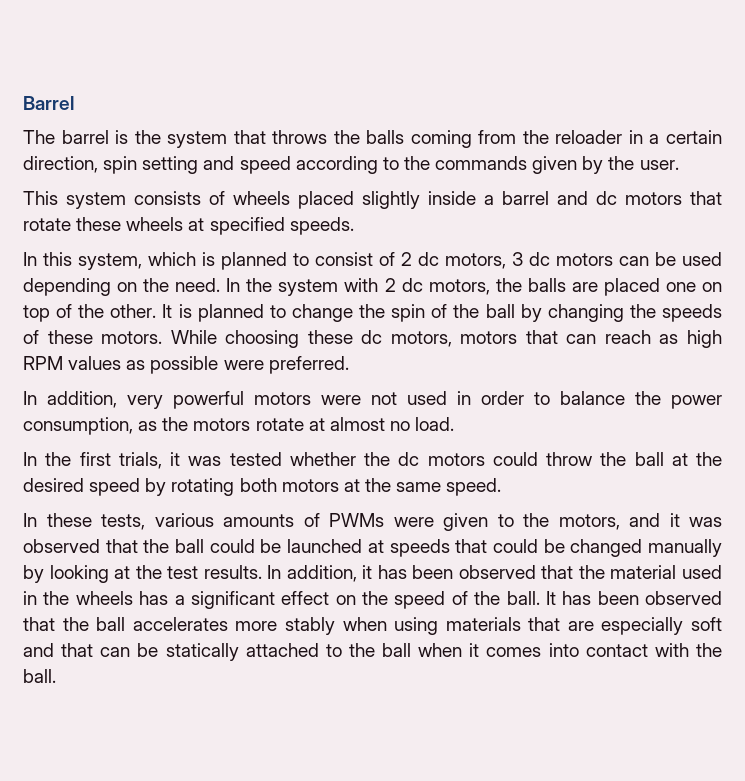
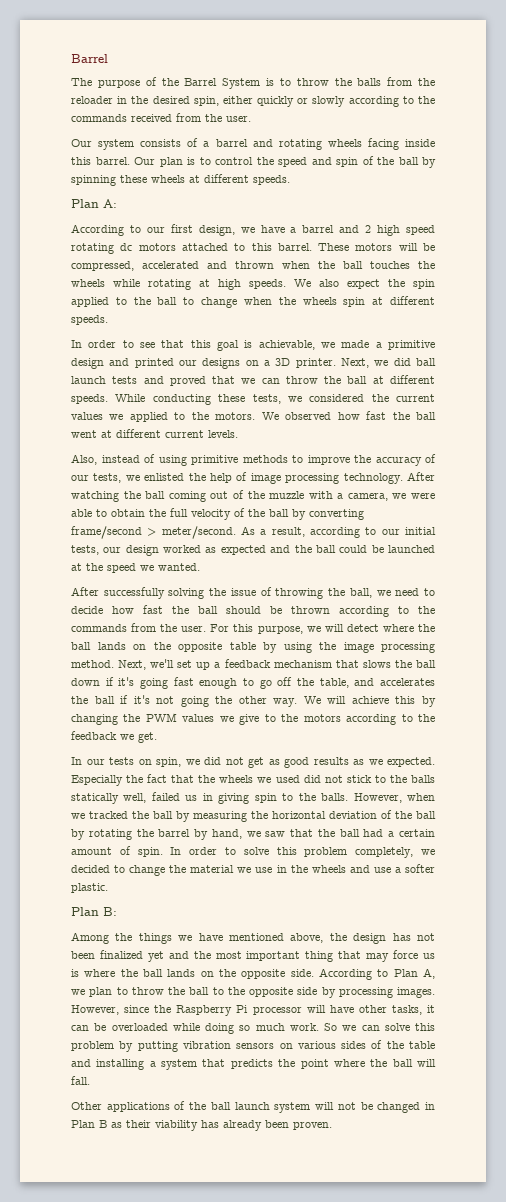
- The barrel is the system that throws the balls coming from the reloader in a certain direction, spin setting and speed according to the commands given by the user.
+ The purpose of the Barrel System is to throw the balls from the reloader in the desired spin, either quickly or slowly according to the commands received from the user.
- This system consists of wheels placed slightly inside a barrel and dc motors that rotate these wheels at specified speeds.
- In this system, which is planned to consist of 2 dc motors, 3 dc motors can be used depending on the need. In the system with 2 dc motors, the balls are placed one on top of the other. It is planned to change the spin of the ball by changing the speeds of these motors. While choosing these dc motors, motors that can reach as high RPM values as possible were preferred.
- In addition, very powerful motors were not used in order to balance the power consumption, as the motors rotate at almost no load.
- In the first trials, it was tested whether the dc motors could throw the ball at the desired speed by rotating both motors at the same speed.
- In these tests, various amounts of PWMs were given to the motors, and it was observed that the ball could be launched at speeds that could be changed manually by looking at the test results. In addition, it has been observed that the material used in the wheels has a significant effect on the speed of the ball. It has been observed that the ball accelerates more stably when using materials that are especially soft and that can be statically attached to the ball when it comes into contact with the ball.
+ Our system consists of a barrel and rotating wheels facing inside this barrel. Our plan is to control the speed and spin of the ball by spinning these wheels at different speeds.
+ Plan A:
+ According to our first design, we have a barrel and 2 high speed rotating dc motors attached to this barrel. These motors will be compressed, accelerated and thrown when the ball touches the wheels while rotating at high speeds. We also expect the spin applied to the ball to change when the wheels spin at different speeds.
+ In order to see that this goal is achievable, we made a primitive design and printed our designs on a 3D printer. Next, we did ball launch tests and proved that we can throw the ball at different speeds. While conducting these tests, we considered the current values we applied to the motors. We observed how fast the ball went at different current levels.
+ Also, instead of using primitive methods to improve the accuracy of our tests, we enlisted the help of image processing technology. After watching the ball coming out of the muzzle with a camera, we were able to obtain the full velocity of the ball by converting frame/second > meter/second. As a result, according to our initial tests, our design worked as expected and the ball could be launched at the speed we wanted.
+ After successfully solving the issue of throwing the ball, we need to decide how fast the ball should be thrown according to the commands from the user. For this purpose, we will detect where the ball lands on the opposite table by using the image processing method. Next, we'll set up a feedback mechanism that slows the ball down if it's going fast enough to go off the table, and accelerates the ball if it's not going the other way. We will achieve this by changing the PWM values we give to the motors according to the feedback we get.
+ In our tests on spin, we did not get as good results as we expected. Especially the fact that the wheels we used did not stick to the balls statically well, failed us in giving spin to the balls. However, when we tracked the ball by measuring the horizontal deviation of the ball by rotating the barrel by hand, we saw that the ball had a certain amount of spin. In order to solve this problem completely, we decided to change the material we use in the wheels and use a softer plastic.
+ Plan B:
+ Among the things we have mentioned above, the design has not been finalized yet and the most important thing that may force us is where the ball lands on the opposite side. According to Plan A, we plan to throw the ball to the opposite side by processing images. However, since the Raspberry Pi processor will have other tasks, it can be overloaded while doing so much work. So we can solve this problem by putting vibration sensors on various sides of the table and installing a system that predicts the point where the ball will fall.
+ Other applications of the ball launch system will not be changed in Plan B as their viability has already been proven.

